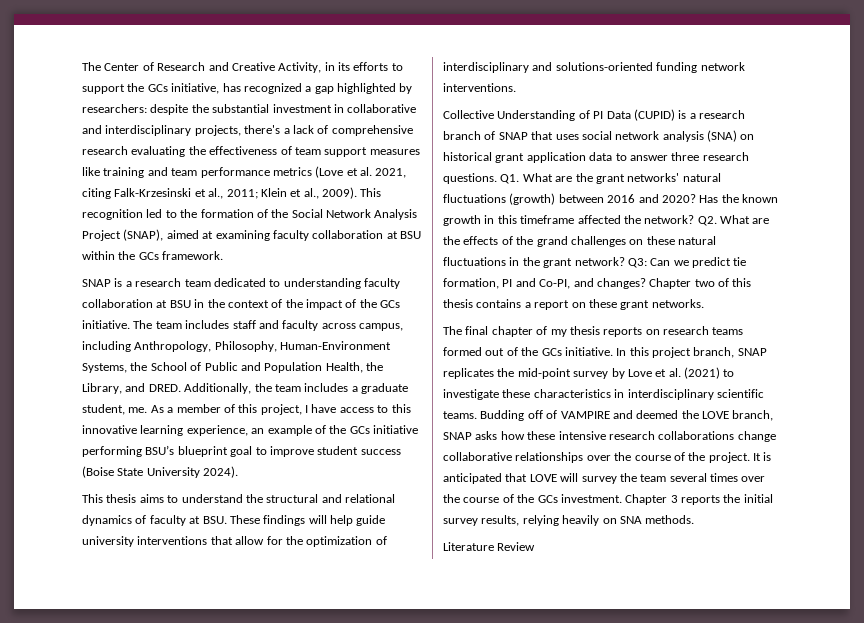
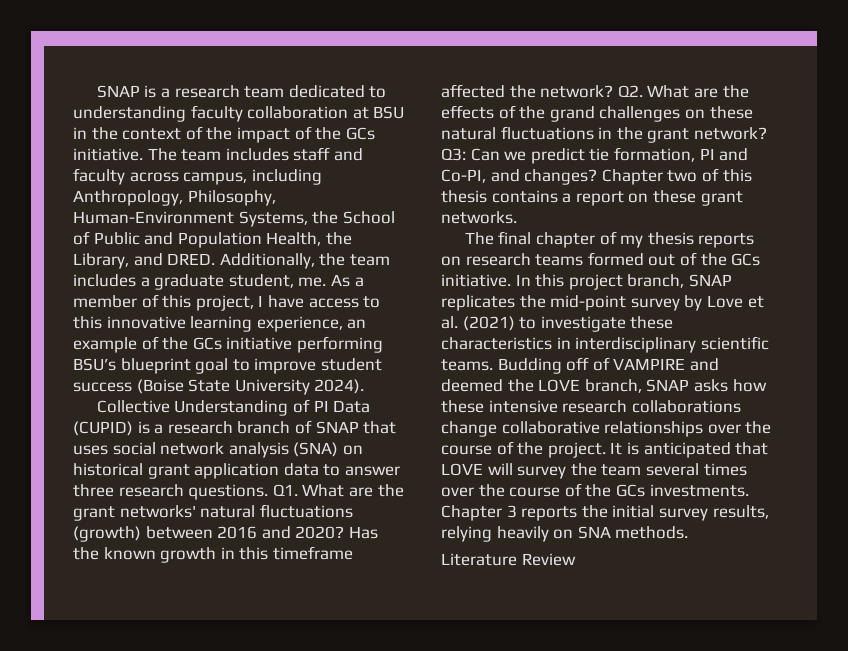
- The Center of Research and Creative Activity, in its efforts to support the GCs initiative, has recognized a gap highlighted by researchers: despite the substantial investment in collaborative and interdisciplinary projects, there's a lack of comprehensive research evaluating the effectiveness of team support measures like training and team performance metrics (Love et al. 2021, citing Falk-Krzesinski et al., 2011; Klein et al., 2009). This recognition led to the formation of the Social Network Analysis Project (SNAP), aimed at examining faculty collaboration at BSU within the GCs framework.
- This thesis aims to understand the structural and relational dynamics of faculty at BSU. These findings will help guide university interventions that allow for the optimization of interdisciplinary and solutions-oriented funding network interventions.
- It is anticipated that LOVE will survey the team several times over the course of the GCs investment.
+ It is anticipated that LOVE will survey the team several times over the course of the GCs investments.

